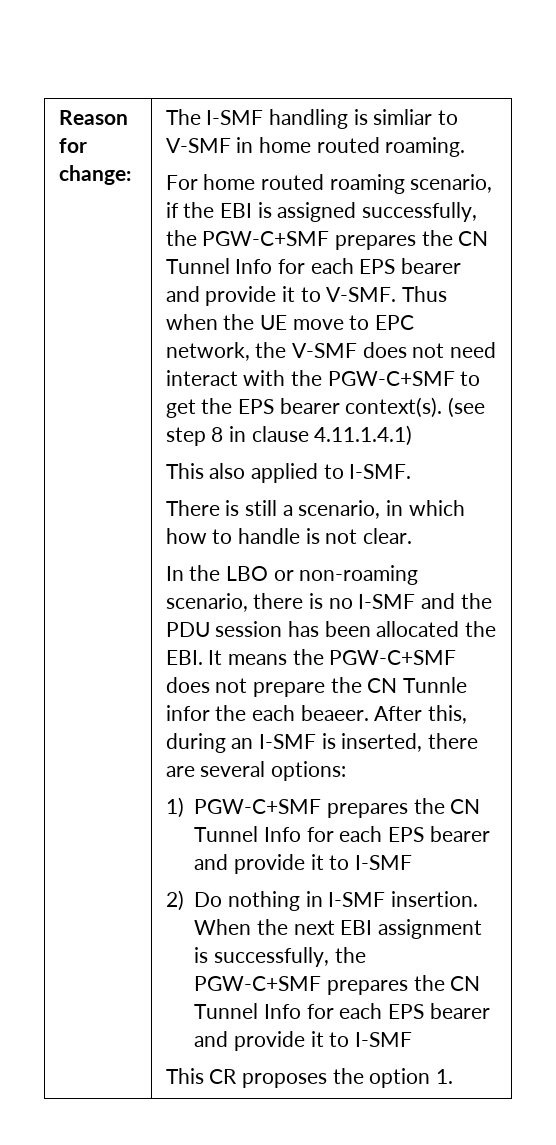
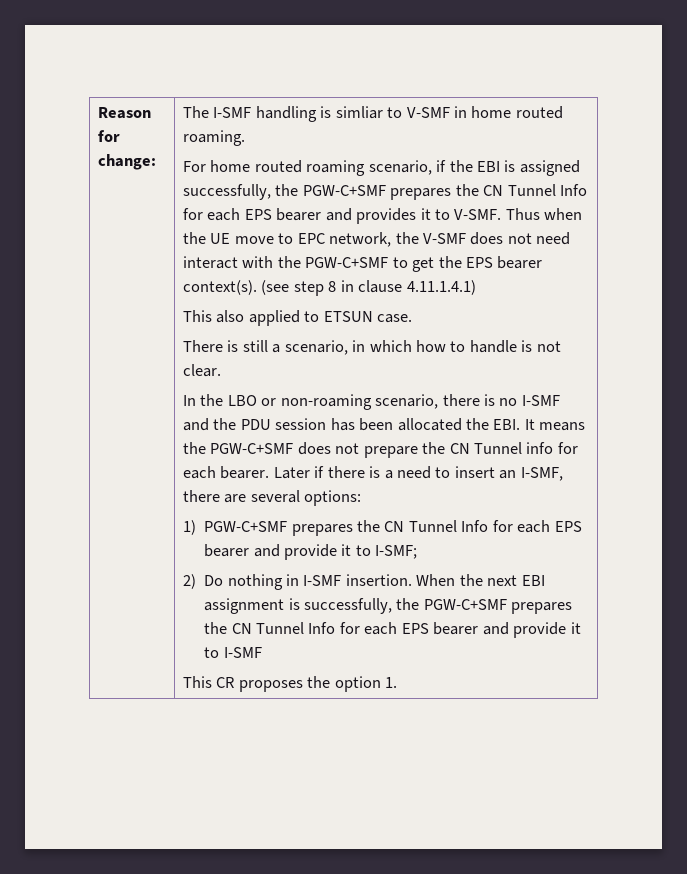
- For home routed roaming scenario, if the EBI is assigned successfully, the PGW-C+SMF prepares the CN Tunnel Info for each EPS bearer and provide it to V-SMF.
+ For home routed roaming scenario, if the EBI is assigned successfully, the PGW-C+SMF prepares the CN Tunnel Info for each EPS bearer and provides it to V-SMF.
- This also applied to I-SMF.
+ This also applied to ETSUN case.
- In the LBO or non-roaming scenario, there is no I-SMF and the PDU session has been allocated the EBI. It means the PGW-C+SMF does not prepare the CN Tunnle infor the each beaeer. After this, during an I-SMF is inserted, there are several options:
+ In the LBO or non-roaming scenario, there is no I-SMF and the PDU session has been allocated the EBI. It means the PGW-C+SMF does not prepare the CN Tunnel info for each bearer. Later if there is a need to insert an I-SMF, there are several options:
- 1) PGW-C+SMF prepares the CN Tunnel Info for each EPS bearer and provide it to I-SMF
+ 1) PGW-C+SMF prepares the CN Tunnel Info for each EPS bearer and provide it to I-SMF;

